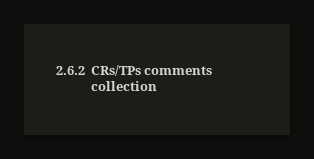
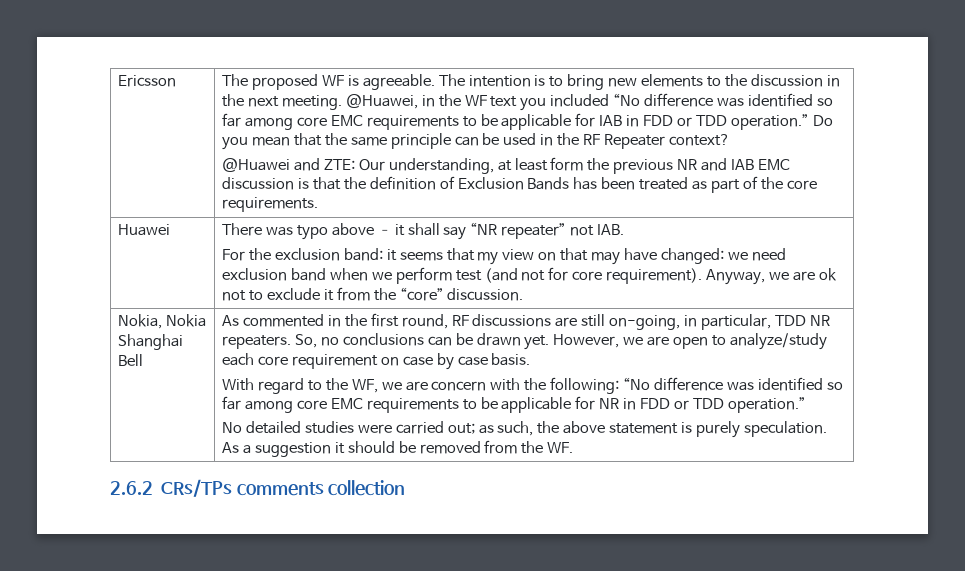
+ Ericsson | The proposed WF is agreeable. The intention is to bring new elements to the discussion in the next meeting. @Huawei, in the WF text you included “No difference was identified so far among core EMC requirements to be applicable for IAB in FDD or TDD operation.” Do you mean that the same principle can be used in the RF Repeater context?
+ @Huawei and ZTE: Our understanding, at least form the previous NR and IAB EMC discussion is that the definition of Exclusion Bands has been treated as part of the core requirements.
+ Huawei | There was typo above – it shall say “NR repeater” not IAB.
+ For the exclusion band: it seems that my view on that may have changed: we need exclusion band when we perform test (and not for core requirement). Anyway, we are ok not to exclude it from the “core” discussion.
+ Nokia, Nokia Shanghai Bell | As commented in the first round, RF discussions are still on-going, in particular, TDD NR repeaters. So, no conclusions can be drawn yet. However, we are open to analyze/study each core requirement on case by case basis.
+ With regard to the WF, we are concern with the following: “No difference was identified so far among core EMC requirements to be applicable for NR in FDD or TDD operation.”
+ No detailed studies were carried out; as such, the above statement is purely speculation. As a suggestion it should be removed from the WF.

